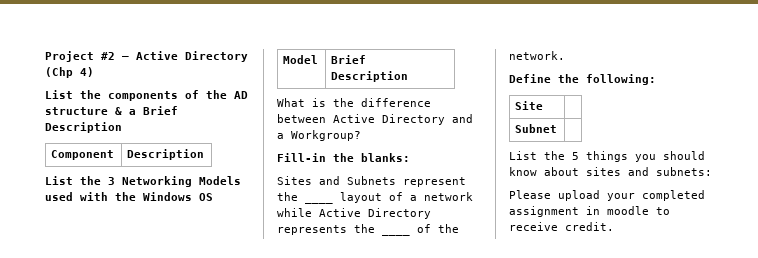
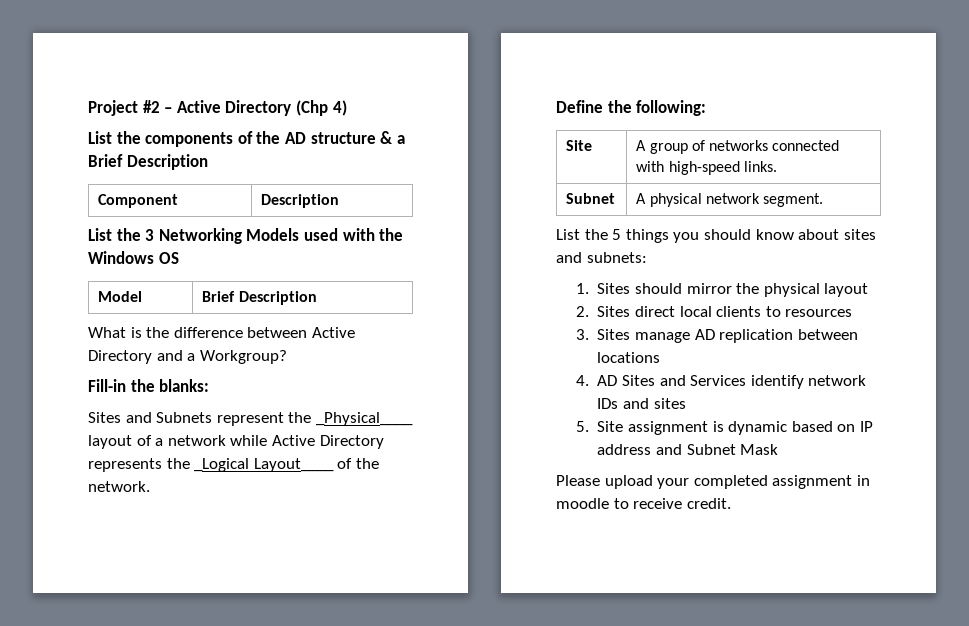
- Sites and Subnets represent the ____ layout of a network while Active Directory represents the ____ of the network.
+ Sites and Subnets represent the _Physical____ layout of a network while Active Directory represents the _Logical Layout____ of the network.
- Site |
- Subnet |
+ Site | A group of networks connected with high-speed links.
+ Subnet | A physical network segment.
+ 1. Sites should mirror the physical layout
+ 2. Sites direct local clients to resources
+ 3. Sites manage AD replication between locations
+ 4. AD Sites and Services identify network IDs and sites
+ 5. Site assignment is dynamic based on IP address and Subnet Mask

